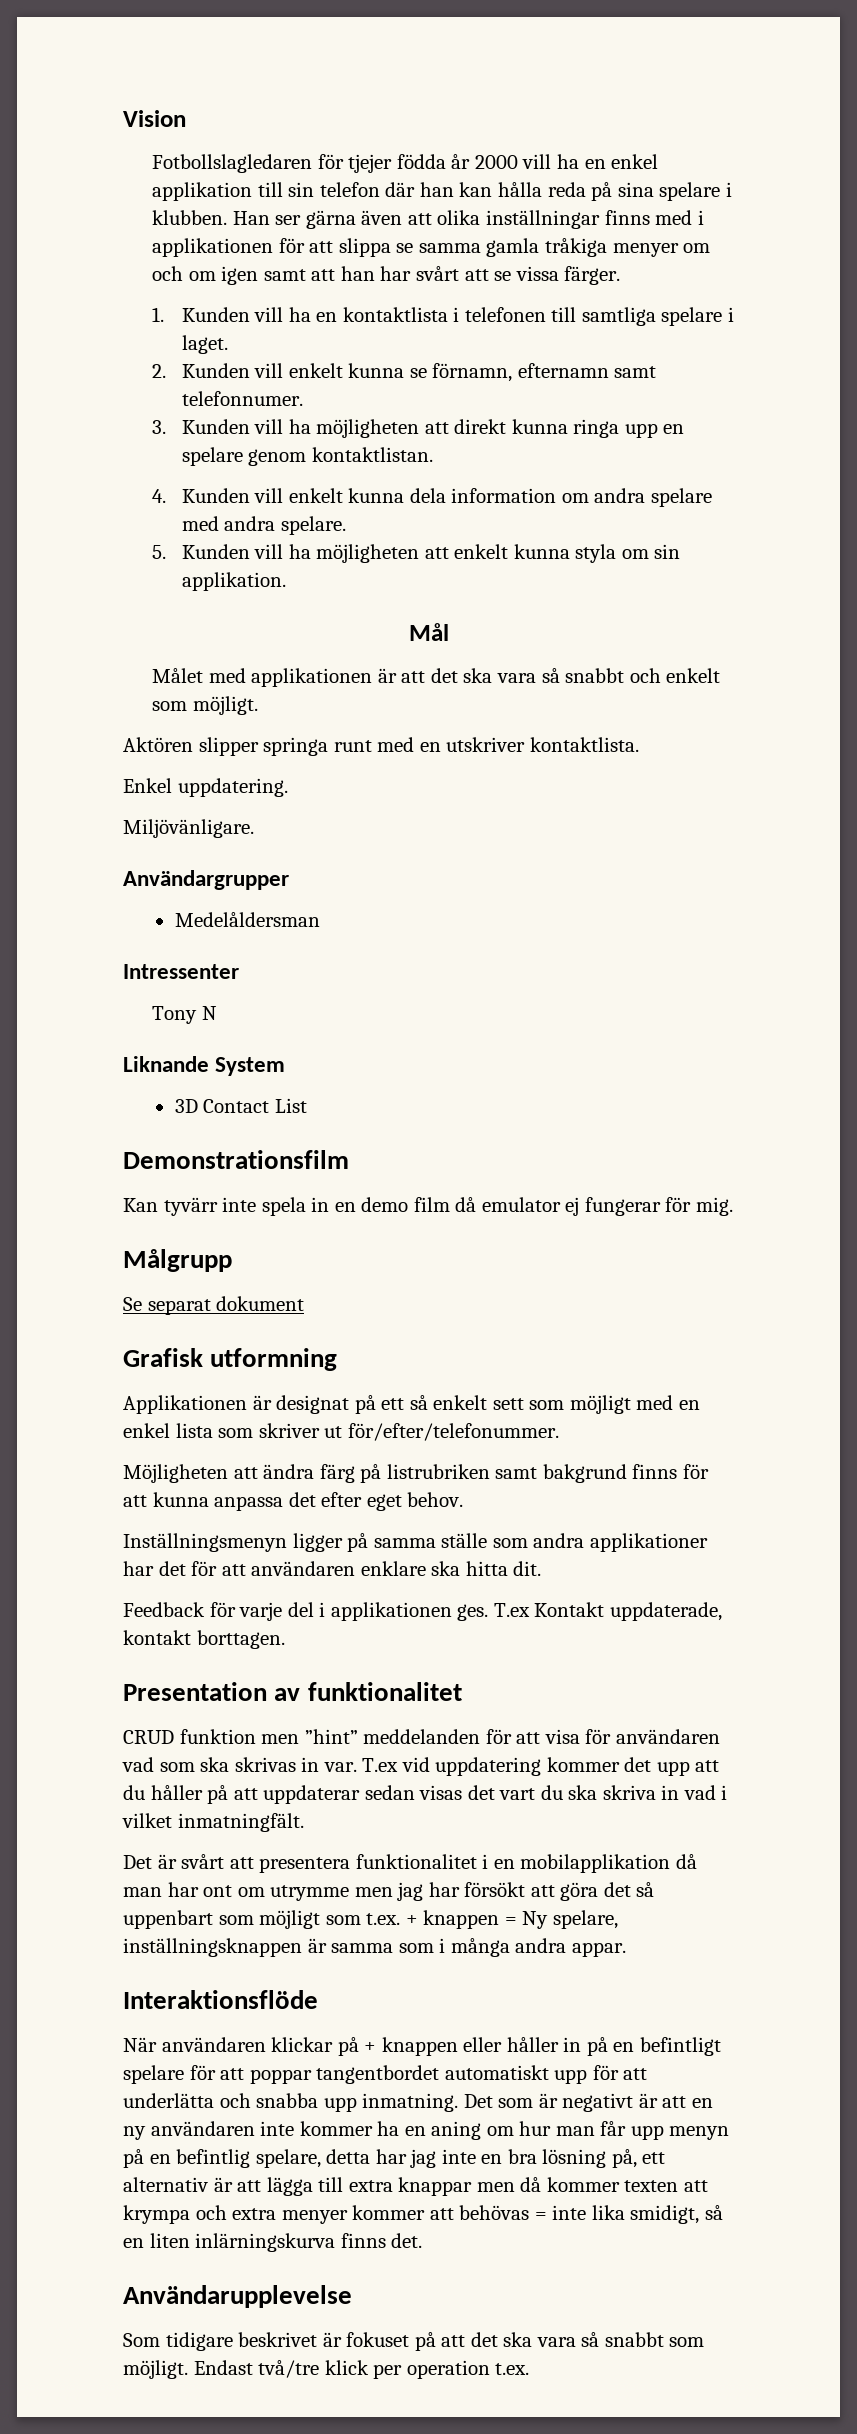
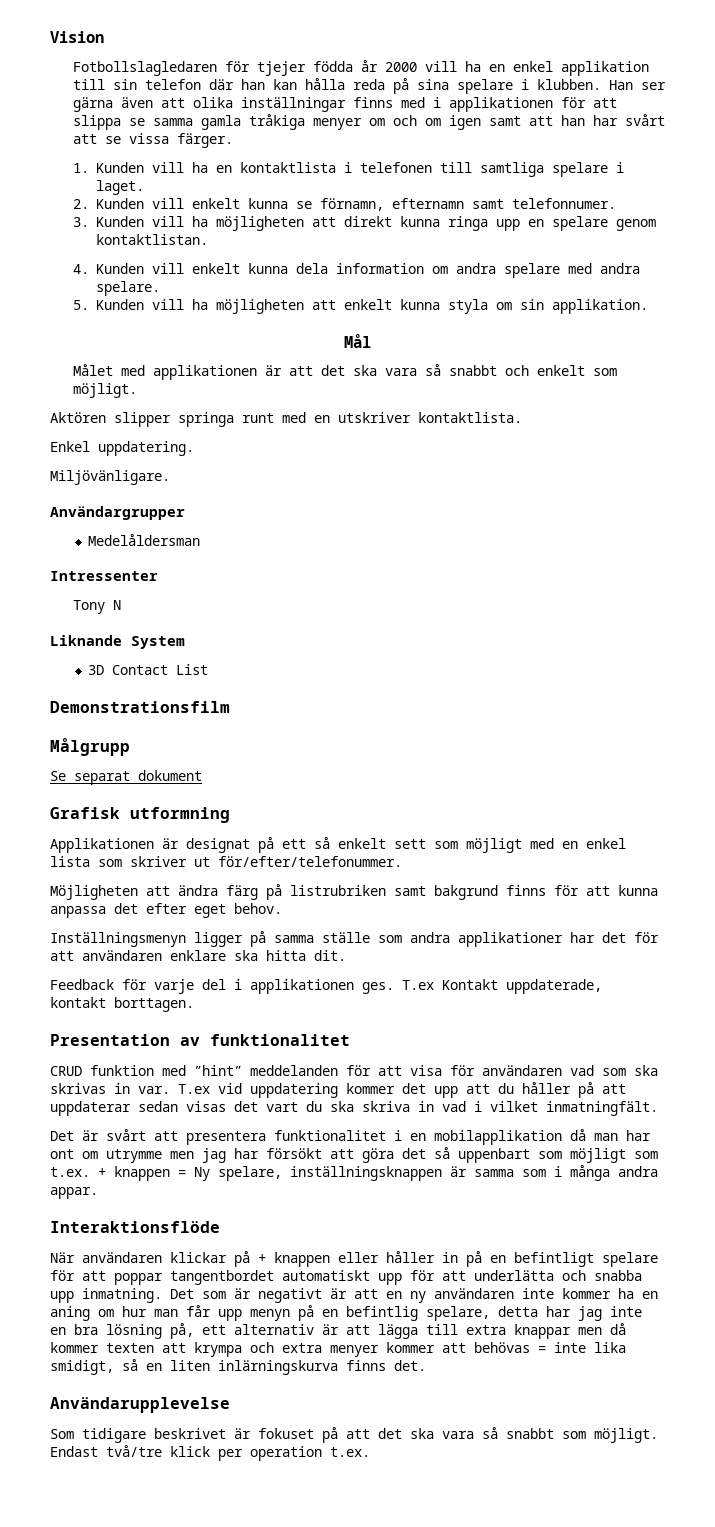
- Kan tyvärr inte spela in en demo film då emulator ej fungerar för mig.
- CRUD funktion men ”hint” meddelanden för att visa för användaren vad som ska skrivas in var.
+ CRUD funktion med ”hint” meddelanden för att visa för användaren vad som ska skrivas in var.

